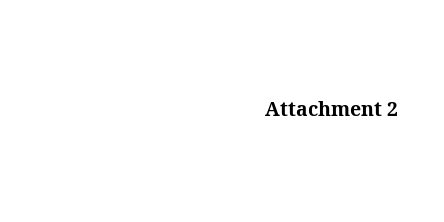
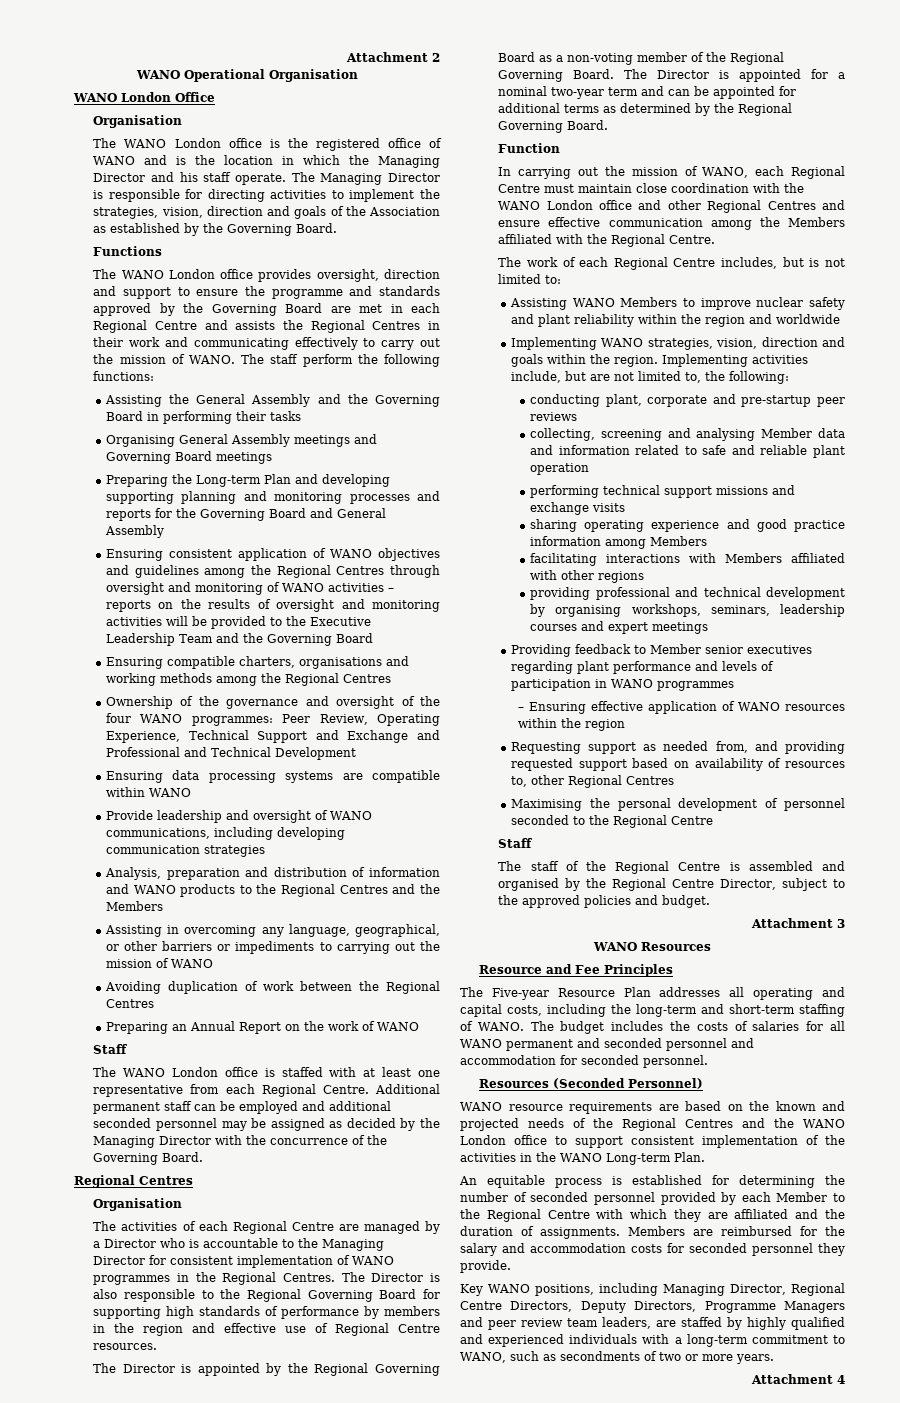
+ WANO Operational Organisation
+ WANO London Office
+ Organisation
+ The WANO London office is the registered office of WANO and is the location in which the Managing Director and his staff operate. The Managing Director is responsible for directing activities to implement the strategies, vision, direction and goals of the Association as established by the Governing Board.
+ Functions
+ The WANO London office provides oversight, direction and support to ensure the programme and standards approved by the Governing Board are met in each Regional Centre and assists the Regional Centres in their work and communicating effectively to carry out the mission of WANO. The staff perform the following functions:
+ Assisting the General Assembly and the Governing Board in performing their tasks
+ Organising General Assembly meetings and Governing Board meetings
+ Preparing the Long-term Plan and developing supporting planning and monitoring processes and reports for the Governing Board and General Assembly
+ Ensuring consistent application of WANO objectives and guidelines among the Regional Centres through oversight and monitoring of WANO activities – reports on the results of oversight and monitoring activities will be provided to the Executive Leadership Team and the Governing Board
+ Ensuring compatible charters, organisations and working methods among the Regional Centres
+ Ownership of the governance and oversight of the four WANO programmes: Peer Review, Operating Experience, Technical Support and Exchange and Professional and Technical Development
+ Ensuring data processing systems are compatible within WANO
+ Provide leadership and oversight of WANO communications, including developing communication strategies
+ Analysis, preparation and distribution of information and WANO products to the Regional Centres and the Members
+ Assisting in overcoming any language, geographical, or other barriers or impediments to carrying out the mission of WANO
+ Avoiding duplication of work between the Regional Centres
+ Preparing an Annual Report on the work of WANO
+ Staff
+ The WANO London office is staffed with at least one representative from each Regional Centre. Additional permanent staff can be employed and additional seconded personnel may be assigned as decided by the Managing Director with the concurrence of the Governing Board.
+ Regional Centres
+ Organisation
+ The activities of each Regional Centre are managed by a Director who is accountable to the Managing Director for consistent implementation of WANO programmes in the Regional Centres. The Director is also responsible to the Regional Governing Board for supporting high standards of performance by members in the region and effective use of Regional Centre resources.
+ The Director is appointed by the Regional Governing Board as a non-voting member of the Regional Governing Board. The Director is appointed for a nominal two-year term and can be appointed for additional terms as determined by the Regional Governing Board.
+ Function
+ In carrying out the mission of WANO, each Regional Centre must maintain close coordination with the WANO London office and other Regional Centres and ensure effective communication among the Members affiliated with the Regional Centre.
+ The work of each Regional Centre includes, but is not limited to:
+ Assisting WANO Members to improve nuclear safety and plant reliability within the region and worldwide
+ Implementing WANO strategies, vision, direction and goals within the region. Implementing activities include, but are not limited to, the following:
+ conducting plant, corporate and pre-startup peer reviews
+ collecting, screening and analysing Member data and information related to safe and reliable plant operation
+ performing technical support missions and exchange visits
+ sharing operating experience and good practice information among Members
+ facilitating interactions with Members affiliated with other regions
+ providing professional and technical development by organising workshops, seminars, leadership courses and expert meetings
+ Providing feedback to Member senior executives regarding plant performance and levels of participation in WANO programmes
+ – Ensuring effective application of WANO resources within the region
+ Requesting support as needed from, and providing requested support based on availability of resources to, other Regional Centres
+ Maximising the personal development of personnel seconded to the Regional Centre
+ Staff
+ The staff of the Regional Centre is assembled and organised by the Regional Centre Director, subject to the approved policies and budget.
+ Attachment 3
+ WANO Resources
+ Resource and Fee Principles
+ The Five-year Resource Plan addresses all operating and capital costs, including the long-term and short-term staffing of WANO. The budget includes the costs of salaries for all WANO permanent and seconded personnel and accommodation for seconded personnel.
+ Resources (Seconded Personnel)
+ WANO resource requirements are based on the known and projected needs of the Regional Centres and the WANO London office to support consistent implementation of the activities in the WANO Long-term Plan.
+ An equitable process is established for determining the number of seconded personnel provided by each Member to the Regional Centre with which they are affiliated and the duration of assignments. Members are reimbursed for the salary and accommodation costs for seconded personnel they provide.
+ Key WANO positions, including Managing Director, Regional Centre Directors, Deputy Directors, Programme Managers and peer review team leaders, are staffed by highly qualified and experienced individuals with a long-term commitment to WANO, such as secondments of two or more years.
+ Attachment 4

